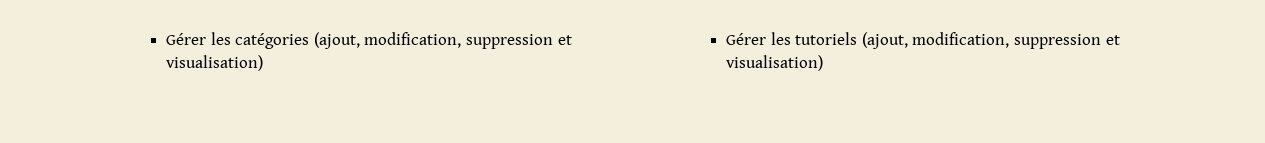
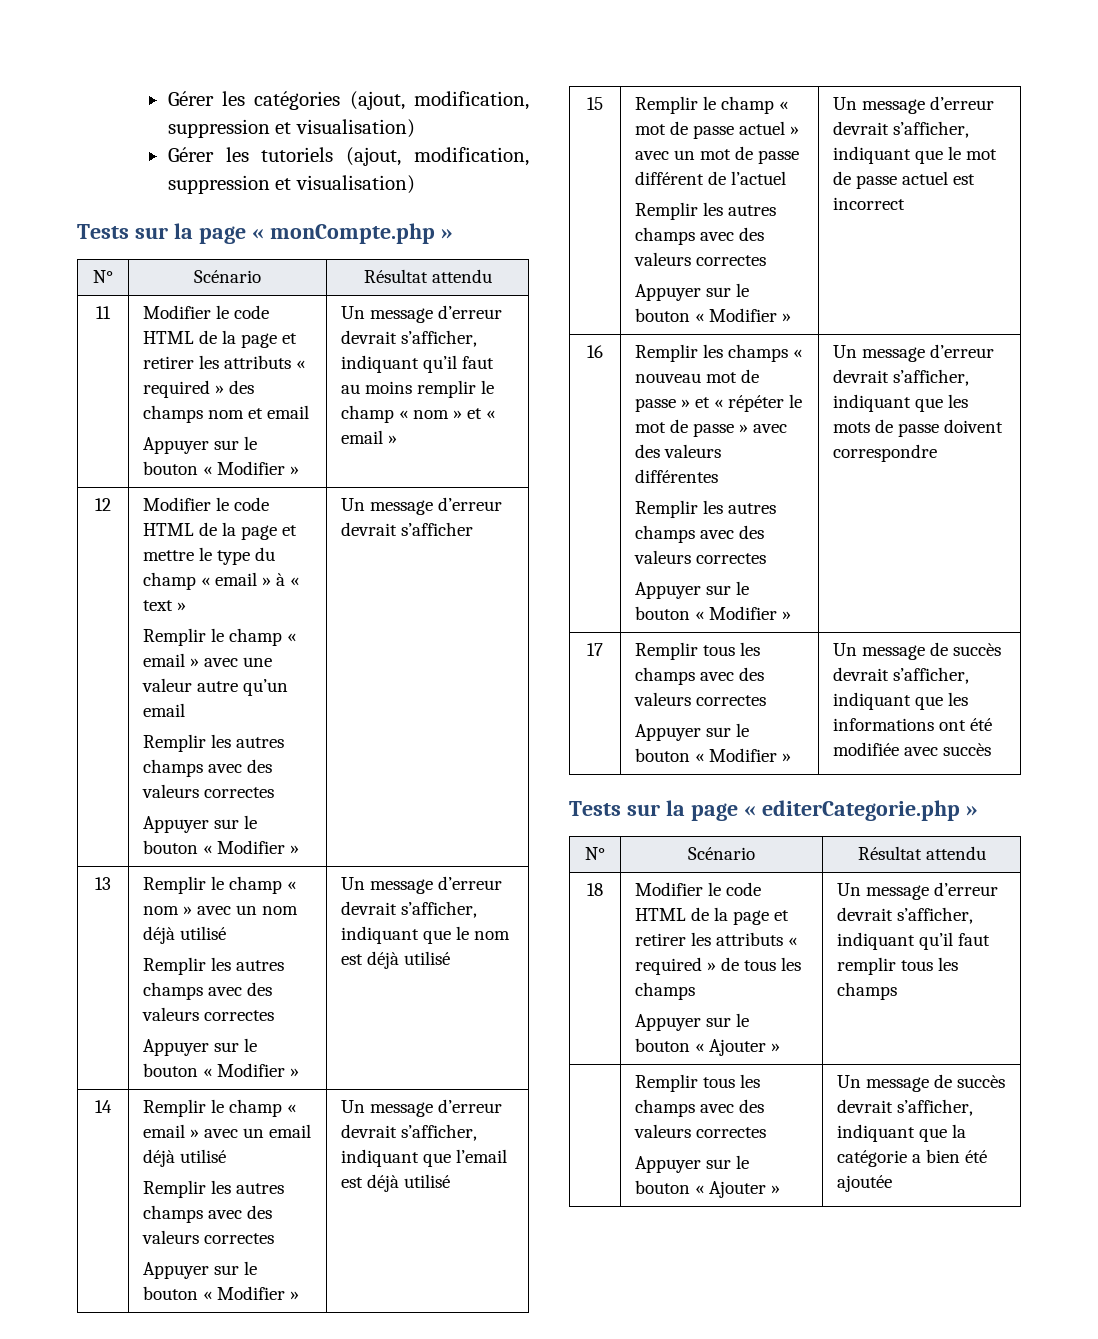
+ Tests sur la page « monCompte.php »
+ N° | Scénario | Résultat attendu
+ 11 | Modifier le code HTML de la page et retirer les attributs « required » des champs nom et email
+ Appuyer sur le bouton « Modifier » | Un message d’erreur devrait s’afficher, indiquant qu’il faut au moins remplir le champ « nom » et « email »
+ 12 | Modifier le code HTML de la page et mettre le type du champ « email » à « text »
+ Remplir le champ « email » avec une valeur autre qu’un email
+ Remplir les autres champs avec des valeurs correctes
+ Appuyer sur le bouton « Modifier » | Un message d’erreur devrait s’afficher
+ 13 | Remplir le champ « nom » avec un nom déjà utilisé
+ Remplir les autres champs avec des valeurs correctes
+ Appuyer sur le bouton « Modifier » | Un message d’erreur devrait s’afficher, indiquant que le nom est déjà utilisé
+ 14 | Remplir le champ « email » avec un email déjà utilisé
+ Remplir les autres champs avec des valeurs correctes
+ Appuyer sur le bouton « Modifier » | Un message d’erreur devrait s’afficher, indiquant que l’email est déjà utilisé
+ 15 | Remplir le champ « mot de passe actuel » avec un mot de passe différent de l’actuel
+ Remplir les autres champs avec des valeurs correctes
+ Appuyer sur le bouton « Modifier » | Un message d’erreur devrait s’afficher, indiquant que le mot de passe actuel est incorrect
+ 16 | Remplir les champs « nouveau mot de passe » et « répéter le mot de passe » avec des valeurs différentes
+ Remplir les autres champs avec des valeurs correctes
+ Appuyer sur le bouton « Modifier » | Un message d’erreur devrait s’afficher, indiquant que les mots de passe doivent correspondre
+ 17 | Remplir tous les champs avec des valeurs correctes
+ Appuyer sur le bouton « Modifier » | Un message de succès devrait s’afficher, indiquant que les informations ont été modifiée avec succès
+ Tests sur la page « editerCategorie.php »
+ N° | Scénario | Résultat attendu
+ 18 | Modifier le code HTML de la page et retirer les attributs « required » de tous les champs
+ Appuyer sur le bouton « Ajouter » | Un message d’erreur devrait s’afficher, indiquant qu’il faut remplir tous les champs
+ | Remplir tous les champs avec des valeurs correctes
+ Appuyer sur le bouton « Ajouter » | Un message de succès devrait s’afficher, indiquant que la catégorie a bien été ajoutée

